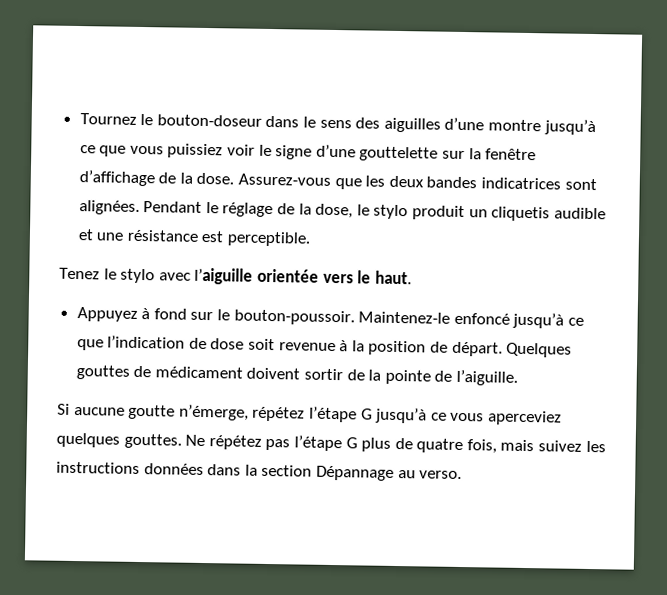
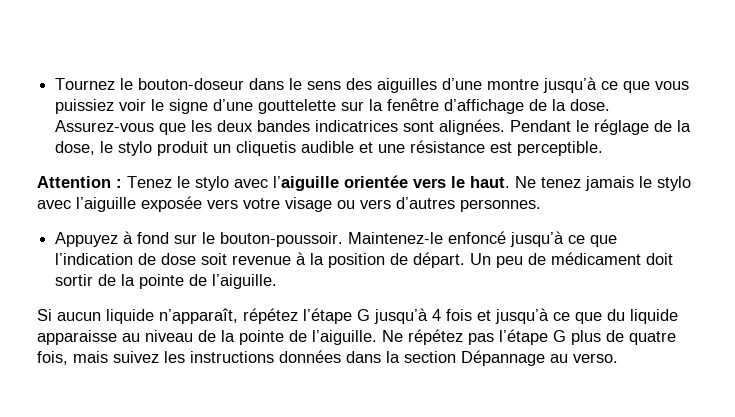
- Tenez le stylo avec l’aiguille orientée vers le haut.
+ Attention : Tenez le stylo avec l’aiguille orientée vers le haut. Ne tenez jamais le stylo avec l’aiguille exposée vers votre visage ou vers d’autres personnes.
- Quelques gouttes de médicament doivent sortir de la pointe de l’aiguille.
+ Un peu de médicament doit sortir de la pointe de l’aiguille.
- Si aucune goutte n’émerge, répétez l’étape G jusqu’à ce vous aperceviez quelques gouttes.
+ Si aucun liquide n’apparaît, répétez l’étape G jusqu’à 4 fois et jusqu’à ce que du liquide apparaisse au niveau de la pointe de l’aiguille.

